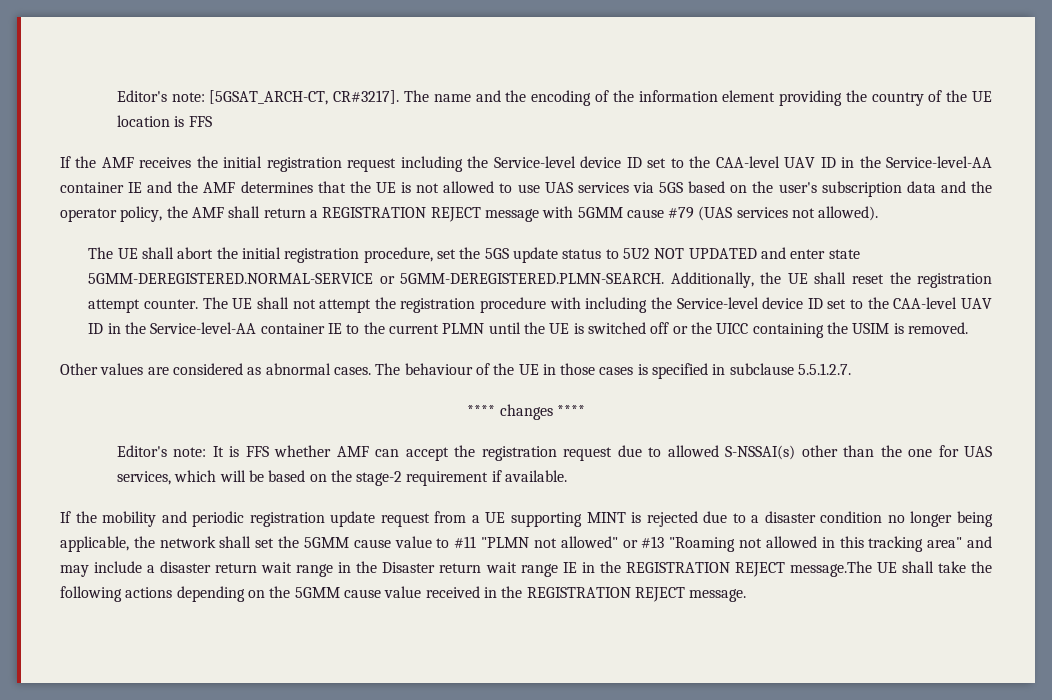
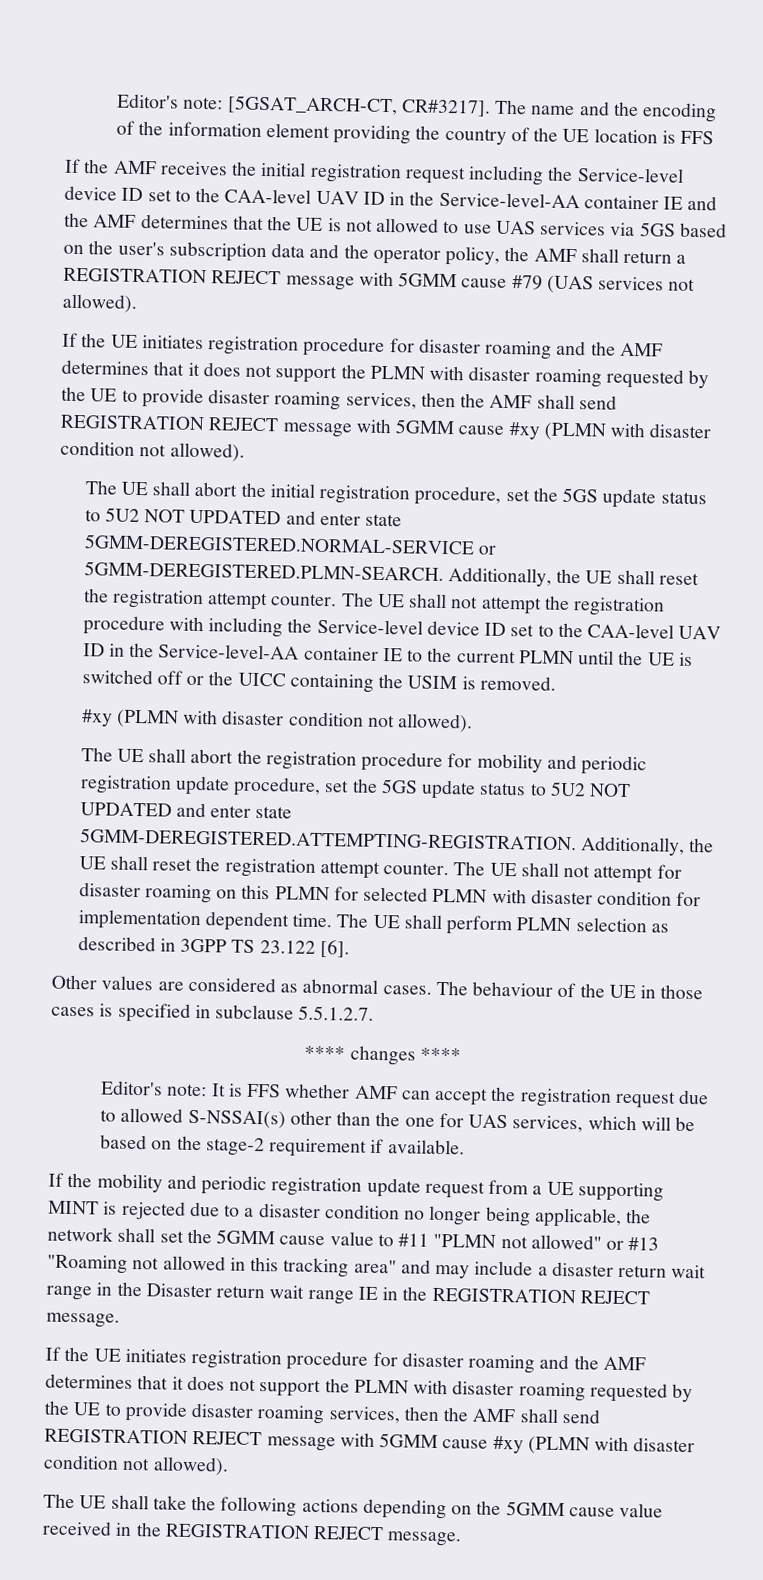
  If the AMF receives the initial registration request including the Service-level device ID set to the CAA-level UAV ID in the Service-level-AA container IE and the AMF determines that the UE is not allowed to use UAS services via 5GS based on the user's subscription data and the operator policy, the AMF shall return a REGISTRATION REJECT message with 5GMM cause #79 (UAS services not allowed).
+ If the UE initiates registration procedure for disaster roaming and the AMF determines that it does not support the PLMN with disaster roaming requested by the UE to provide disaster roaming services, then the AMF shall send REGISTRATION REJECT message with 5GMM cause #xy (PLMN with disaster condition not allowed).
  The UE shall not attempt the registration procedure with including the Service-level device ID set to the CAA-level UAV ID in the Service-level-AA container IE to the current PLMN until the UE is switched off or the UICC containing the USIM is removed.
+ #xy (PLMN with disaster condition not allowed).
+ The UE shall abort the registration procedure for mobility and periodic registration update procedure, set the 5GS update status to 5U2 NOT UPDATED and enter state 5GMM-DEREGISTERED.ATTEMPTING-REGISTRATION. Additionally, the UE shall reset the registration attempt counter. The UE shall not attempt for disaster roaming on this PLMN for selected PLMN with disaster condition for implementation dependent time. The UE shall perform PLMN selection as described in 3GPP TS 23.122 [6].
- If the mobility and periodic registration update request from a UE supporting MINT is rejected due to a disaster condition no longer being applicable, the network shall set the 5GMM cause value to #11 "PLMN not allowed" or #13 "Roaming not allowed in this tracking area" and may include a disaster return wait range in the Disaster return wait range IE in the REGISTRATION REJECT message.The UE shall take the following actions depending on the 5GMM cause value received in the REGISTRATION REJECT message.
+ If the mobility and periodic registration update request from a UE supporting MINT is rejected due to a disaster condition no longer being applicable, the network shall set the 5GMM cause value to #11 "PLMN not allowed" or #13 "Roaming not allowed in this tracking area" and may include a disaster return wait range in the Disaster return wait range IE in the REGISTRATION REJECT message.
+ If the UE initiates registration procedure for disaster roaming and the AMF determines that it does not support the PLMN with disaster roaming requested by the UE to provide disaster roaming services, then the AMF shall send REGISTRATION REJECT message with 5GMM cause #xy (PLMN with disaster condition not allowed).
+ The UE shall take the following actions depending on the 5GMM cause value received in the REGISTRATION REJECT message.

